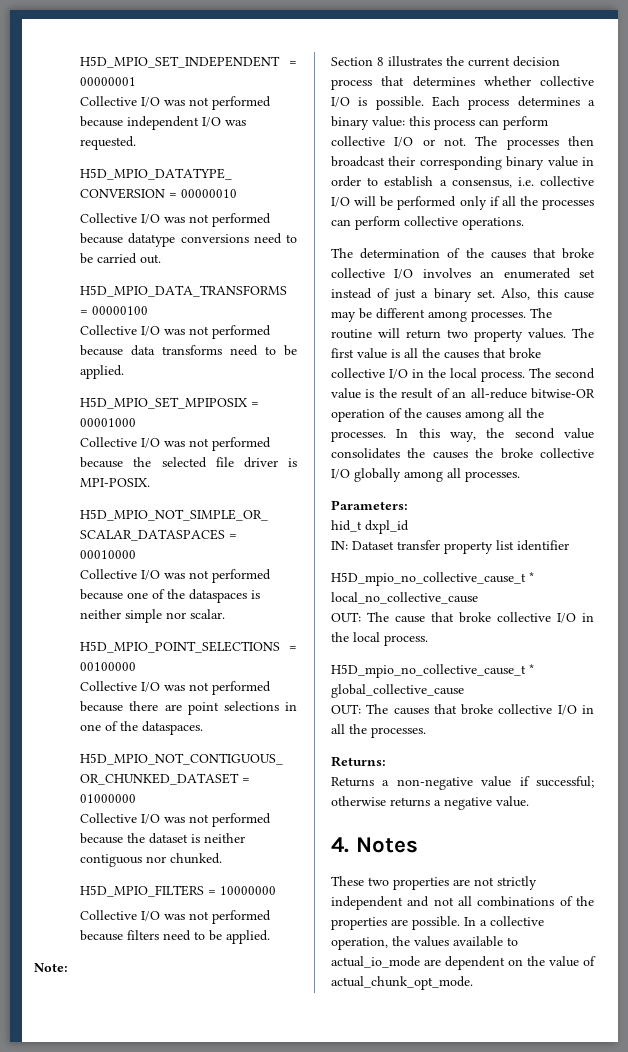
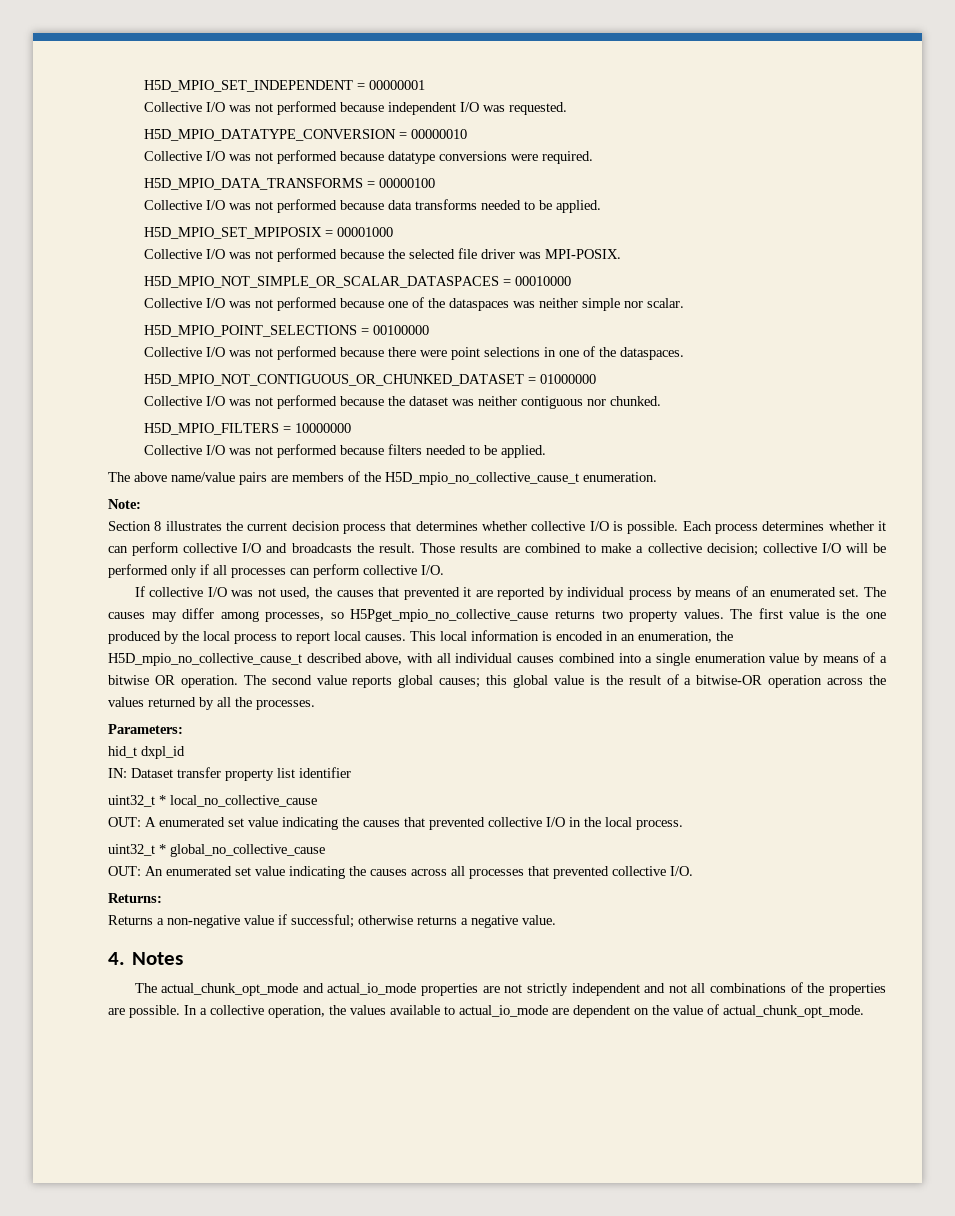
- Collective I/O was not performed because datatype conversions need to be carried out.
+ Collective I/O was not performed because datatype conversions were required.
- Collective I/O was not performed because data transforms need to be applied.
+ Collective I/O was not performed because data transforms needed to be applied.
- Collective I/O was not performed because the selected file driver is MPI-POSIX.
+ Collective I/O was not performed because the selected file driver was MPI-POSIX.
- Collective I/O was not performed because one of the dataspaces is neither simple nor scalar.
+ Collective I/O was not performed because one of the dataspaces was neither simple nor scalar.
- Collective I/O was not performed because there are point selections in one of the dataspaces.
+ Collective I/O was not performed because there were point selections in one of the dataspaces.
- Collective I/O was not performed because the dataset is neither contiguous nor chunked.
+ Collective I/O was not performed because the dataset was neither contiguous nor chunked.
- Collective I/O was not performed because filters need to be applied.
+ Collective I/O was not performed because filters needed to be applied.
+ The above name/value pairs are members of the H5D_mpio_no_collective_cause_t enumeration.
- Each process determines a binary value: this process can perform collective I/O or not. The processes then broadcast their corresponding binary value in order to establish a consensus, i.e. collective I/O will be performed only if all the processes can perform collective operations.
- The determination of the causes that broke collective I/O involves an enumerated set instead of just a binary set. Also, this cause may be different among processes. The routine will return two property values.
+ Each process determines whether it can perform collective I/O and broadcasts the result. Those results are combined to make a collective decision; collective I/O will be performed only if all processes can perform collective I/O.
+ If collective I/O was not used, the causes that prevented it are reported by individual process by means of an enumerated set. The causes may differ among processes, so H5Pget_mpio_no_collective_cause returns two property values.
- The first value is all the causes that broke collective I/O in the local process. The second value is the result of an all-reduce bitwise-OR operation of the causes among all the processes. In this way, the second value consolidates the causes the broke collective I/O globally among all processes.
+ The first value is the one produced by the local process to report local causes. This local information is encoded in an enumeration, the H5D_mpio_no_collective_cause_t described above, with all individual causes combined into a single enumeration value by means of a bitwise OR operation. The second value reports global causes; this global value is the result of a bitwise-OR operation across the values returned by all the processes.
- H5D_mpio_no_collective_cause_t * local_no_collective_cause
+ uint32_t * local_no_collective_cause
- OUT: The cause that broke collective I/O in the local process.
+ OUT: A enumerated set value indicating the causes that prevented collective I/O in the local process.
- H5D_mpio_no_collective_cause_t * global_collective_cause
- OUT: The causes that broke collective I/O in all the processes.
+ uint32_t * global_no_collective_cause
+ OUT: An enumerated set value indicating the causes across all processes that prevented collective I/O.
- These two properties are not strictly independent and not all combinations of the properties are possible.
+ The actual_chunk_opt_mode and actual_io_mode properties are not strictly independent and not all combinations of the properties are possible.

